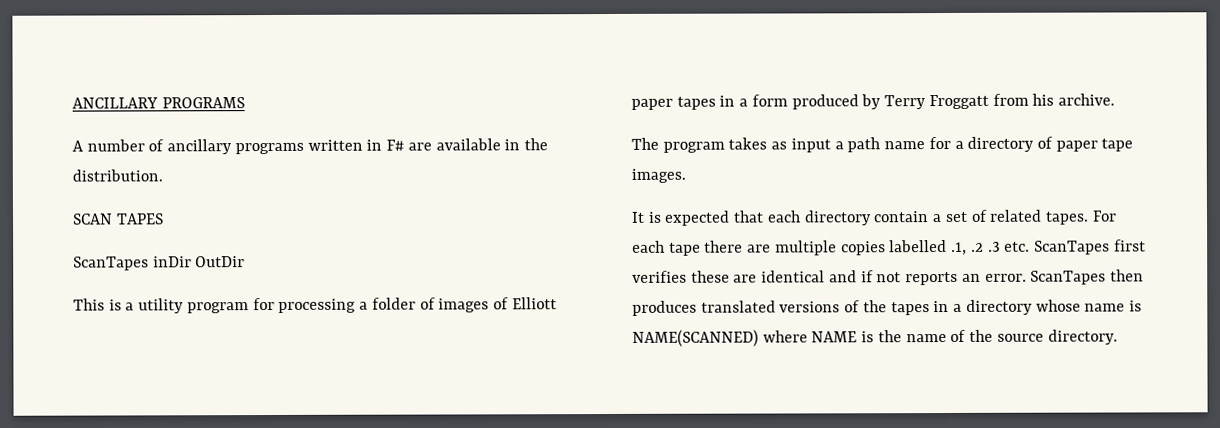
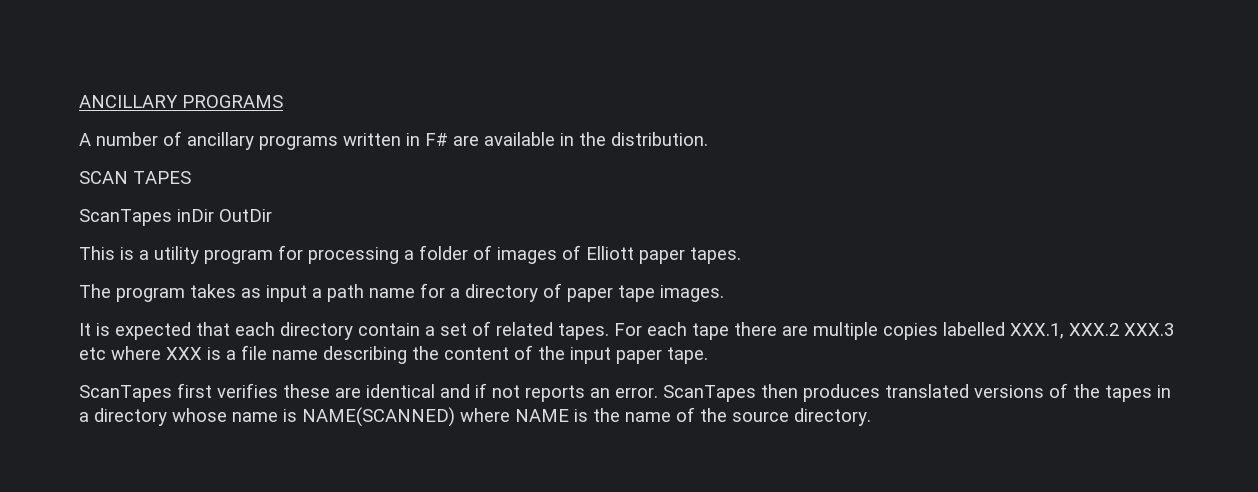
- This is a utility program for processing a folder of images of Elliott paper tapes in a form produced by Terry Froggatt from his archive.
+ This is a utility program for processing a folder of images of Elliott paper tapes.
- For each tape there are multiple copies labelled .1, .2 .3 etc. ScanTapes first verifies these are identical and if not reports an error.
+ For each tape there are multiple copies labelled XXX.1, XXX.2 XXX.3 etc where XXX is a file name describing the content of the input paper tape.
+ ScanTapes first verifies these are identical and if not reports an error.

